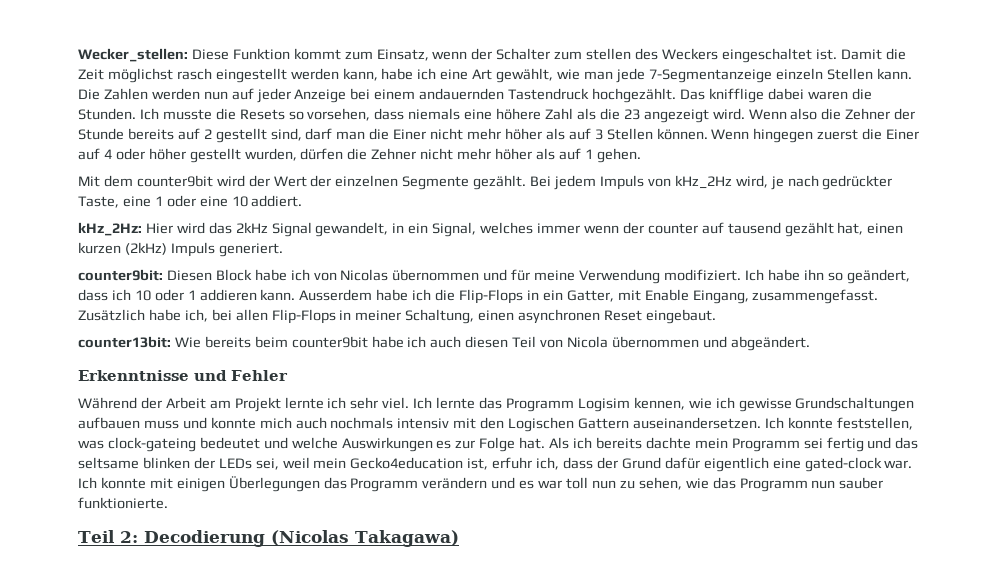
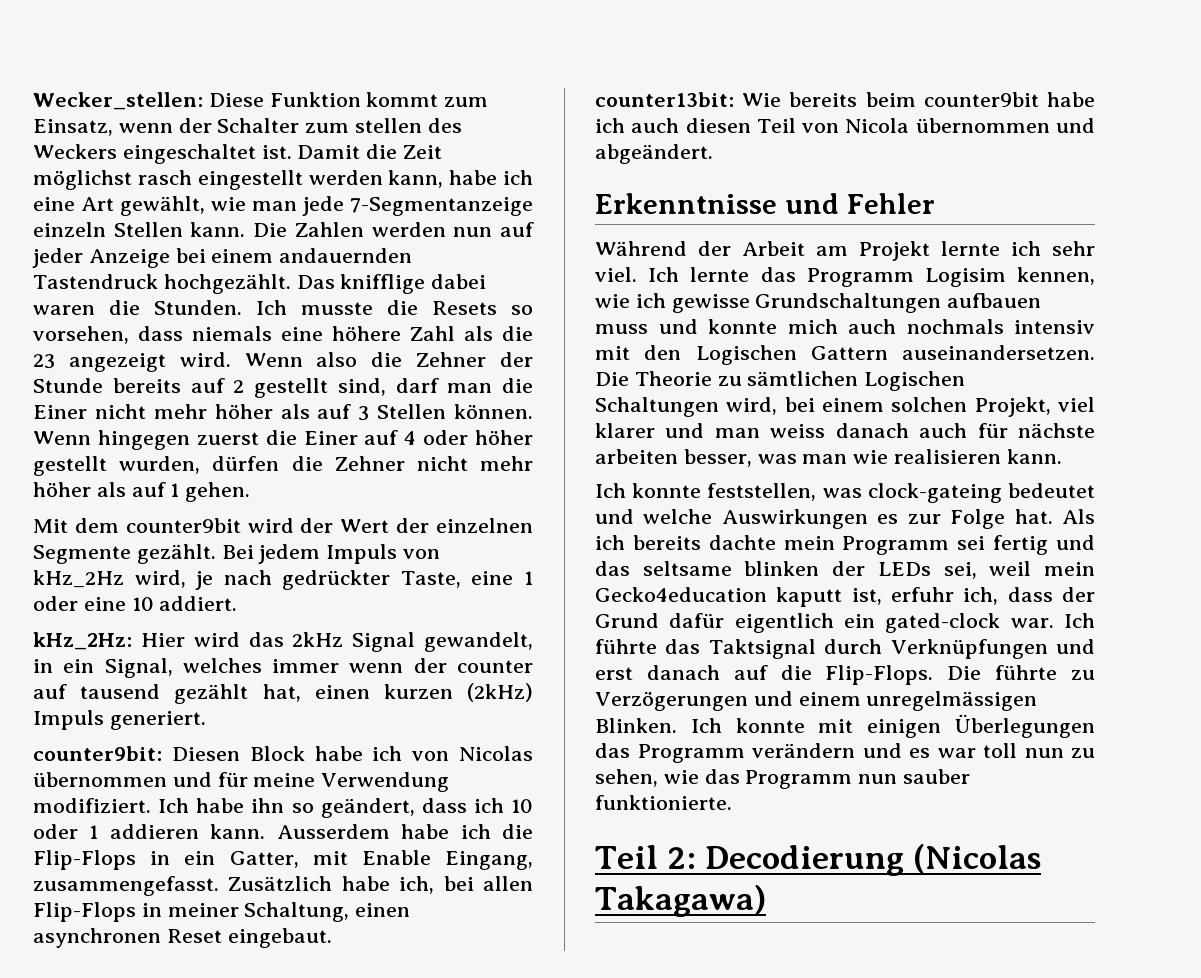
- Ich lernte das Programm Logisim kennen, wie ich gewisse Grundschaltungen aufbauen muss und konnte mich auch nochmals intensiv mit den Logischen Gattern auseinandersetzen. Ich konnte feststellen, was clock-gateing bedeutet und welche Auswirkungen es zur Folge hat.
+ Ich lernte das Programm Logisim kennen, wie ich gewisse Grundschaltungen aufbauen muss und konnte mich auch nochmals intensiv mit den Logischen Gattern auseinandersetzen. Die Theorie zu sämtlichen Logischen Schaltungen wird, bei einem solchen Projekt, viel klarer und man weiss danach auch für nächste arbeiten besser, was man wie realisieren kann.
+ Ich konnte feststellen, was clock-gateing bedeutet und welche Auswirkungen es zur Folge hat.
- Als ich bereits dachte mein Programm sei fertig und das seltsame blinken der LEDs sei, weil mein Gecko4education ist, erfuhr ich, dass der Grund dafür eigentlich eine gated-clock war.
+ Als ich bereits dachte mein Programm sei fertig und das seltsame blinken der LEDs sei, weil mein Gecko4education kaputt ist, erfuhr ich, dass der Grund dafür eigentlich ein gated-clock war.
- Ich konnte mit einigen Überlegungen das Programm verändern und es war toll nun zu sehen, wie das Programm nun sauber funktionierte.
+ Ich führte das Taktsignal durch Verknüpfungen und erst danach auf die Flip-Flops. Die führte zu Verzögerungen und einem unregelmässigen Blinken. Ich konnte mit einigen Überlegungen das Programm verändern und es war toll nun zu sehen, wie das Programm nun sauber funktionierte.

